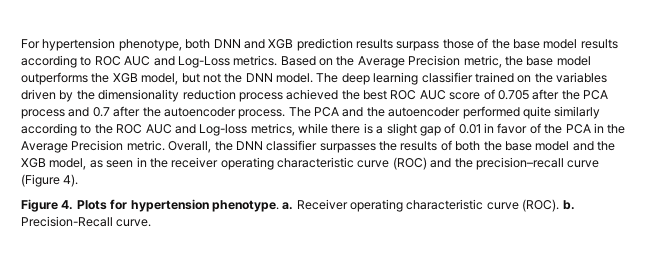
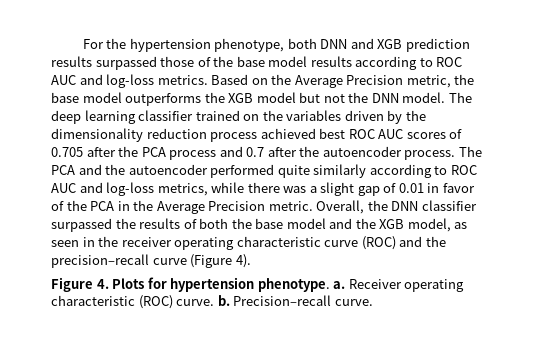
- For hypertension phenotype, both DNN and XGB prediction results surpass those of the base model results according to ROC AUC and Log-Loss metrics.
+ For the hypertension phenotype, both DNN and XGB prediction results surpassed those of the base model results according to ROC AUC and log-loss metrics.
- Based on the Average Precision metric, the base model outperforms the XGB model, but not the DNN model.
+ Based on the Average Precision metric, the base model outperforms the XGB model but not the DNN model.
- The deep learning classifier trained on the variables driven by the dimensionality reduction process achieved the best ROC AUC score of 0.705 after the PCA process and 0.7 after the autoencoder process.
+ The deep learning classifier trained on the variables driven by the dimensionality reduction process achieved best ROC AUC scores of 0.705 after the PCA process and 0.7 after the autoencoder process.
- The PCA and the autoencoder performed quite similarly according to the ROC AUC and Log-loss metrics, while there is a slight gap of 0.01 in favor of the PCA in the Average Precision metric.
+ The PCA and the autoencoder performed quite similarly according to ROC AUC and log-loss metrics, while there was a slight gap of 0.01 in favor of the PCA in the Average Precision metric.
- Overall, the DNN classifier surpasses the results of both the base model and the XGB model, as seen in the receiver operating characteristic curve (ROC) and the precision–recall curve (Figure 4).
+ Overall, the DNN classifier surpassed the results of both the base model and the XGB model, as seen in the receiver operating characteristic curve (ROC) and the precision–recall curve (Figure 4).
- Receiver operating characteristic curve (ROC). b. Precision-Recall curve.
+ Receiver operating characteristic (ROC) curve. b. Precision–recall curve.

